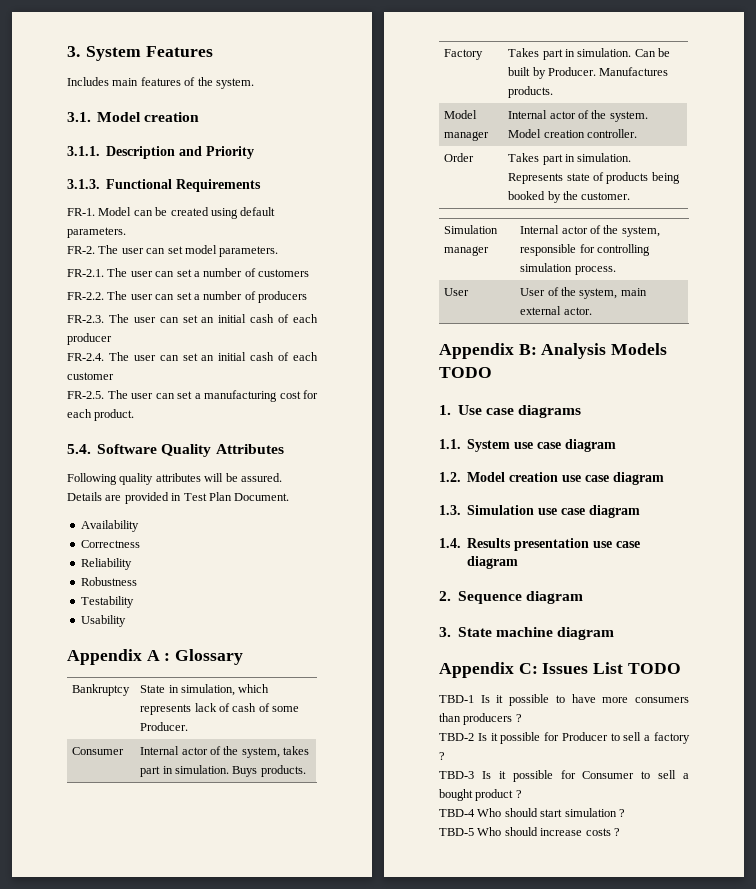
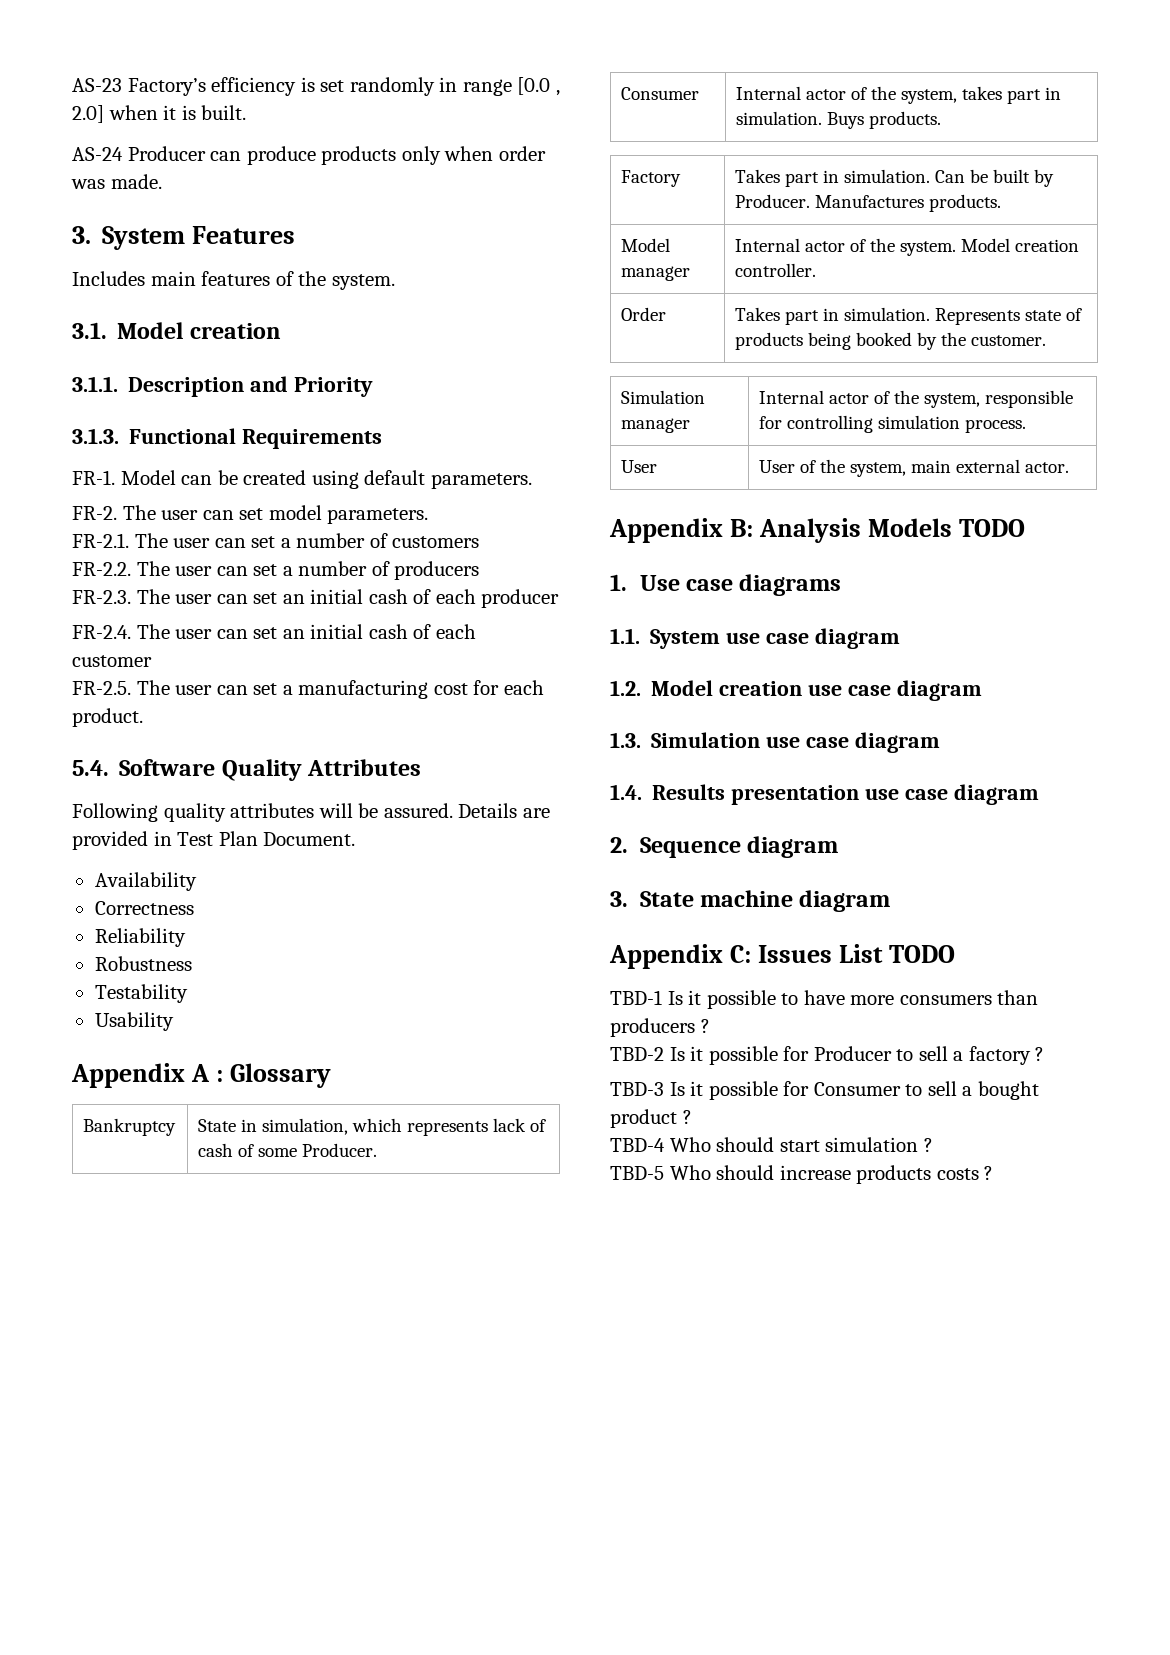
+ AS-23 Factory’s efficiency is set randomly in range [0.0 , 2.0] when it is built.
+ AS-24 Producer can produce products only when order was made.
- TBD-5 Who should increase costs ?
+ TBD-5 Who should increase products costs ?

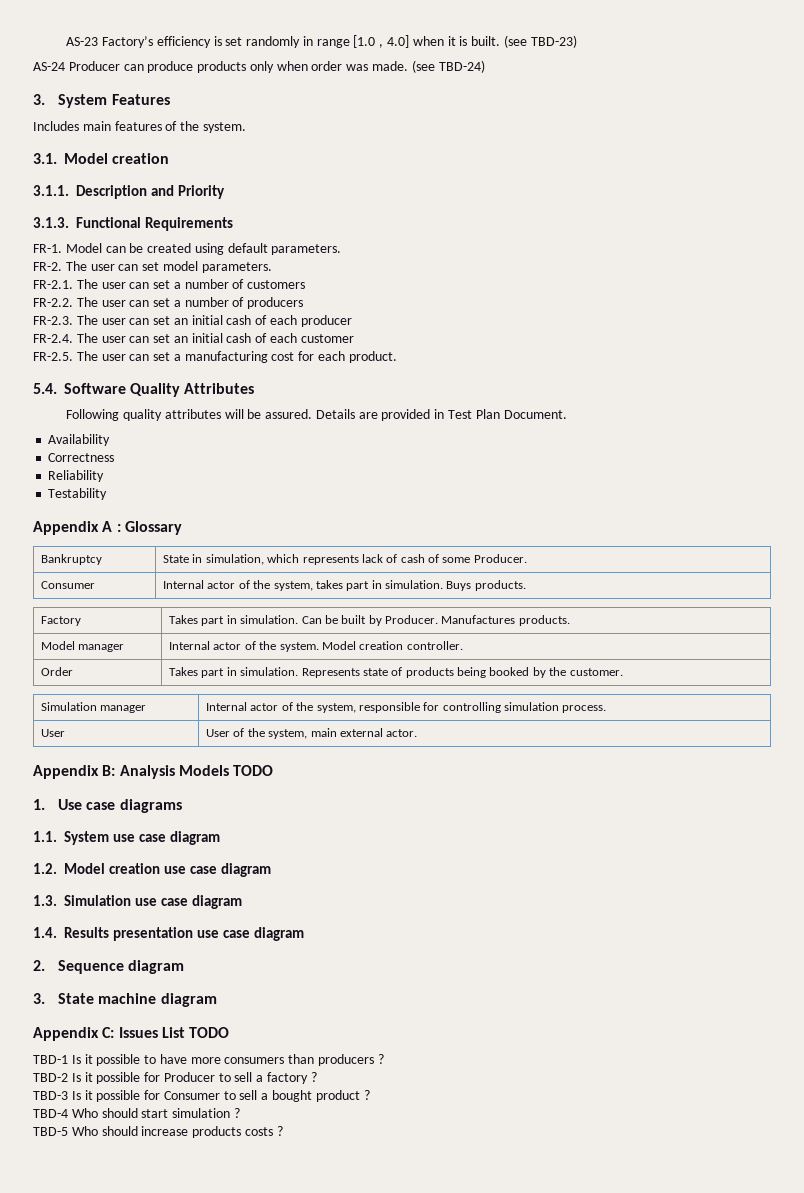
- AS-23 Factory’s efficiency is set randomly in range [0.0 , 2.0] when it is built.
+ AS-23 Factory’s efficiency is set randomly in range [1.0 , 4.0] when it is built. (see TBD-23)
+ (see TBD-24)
- Robustness
- Usability

